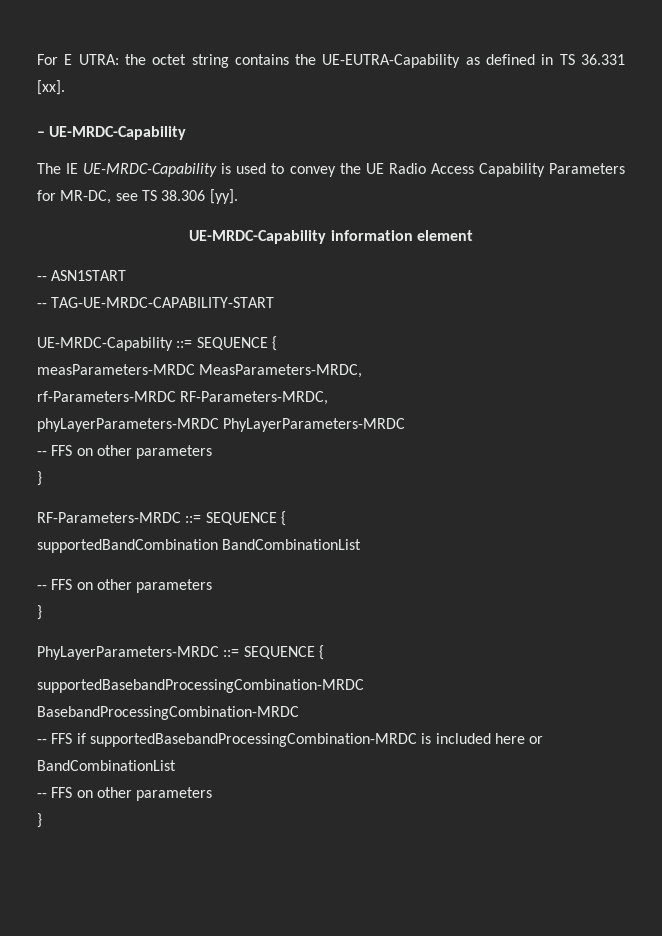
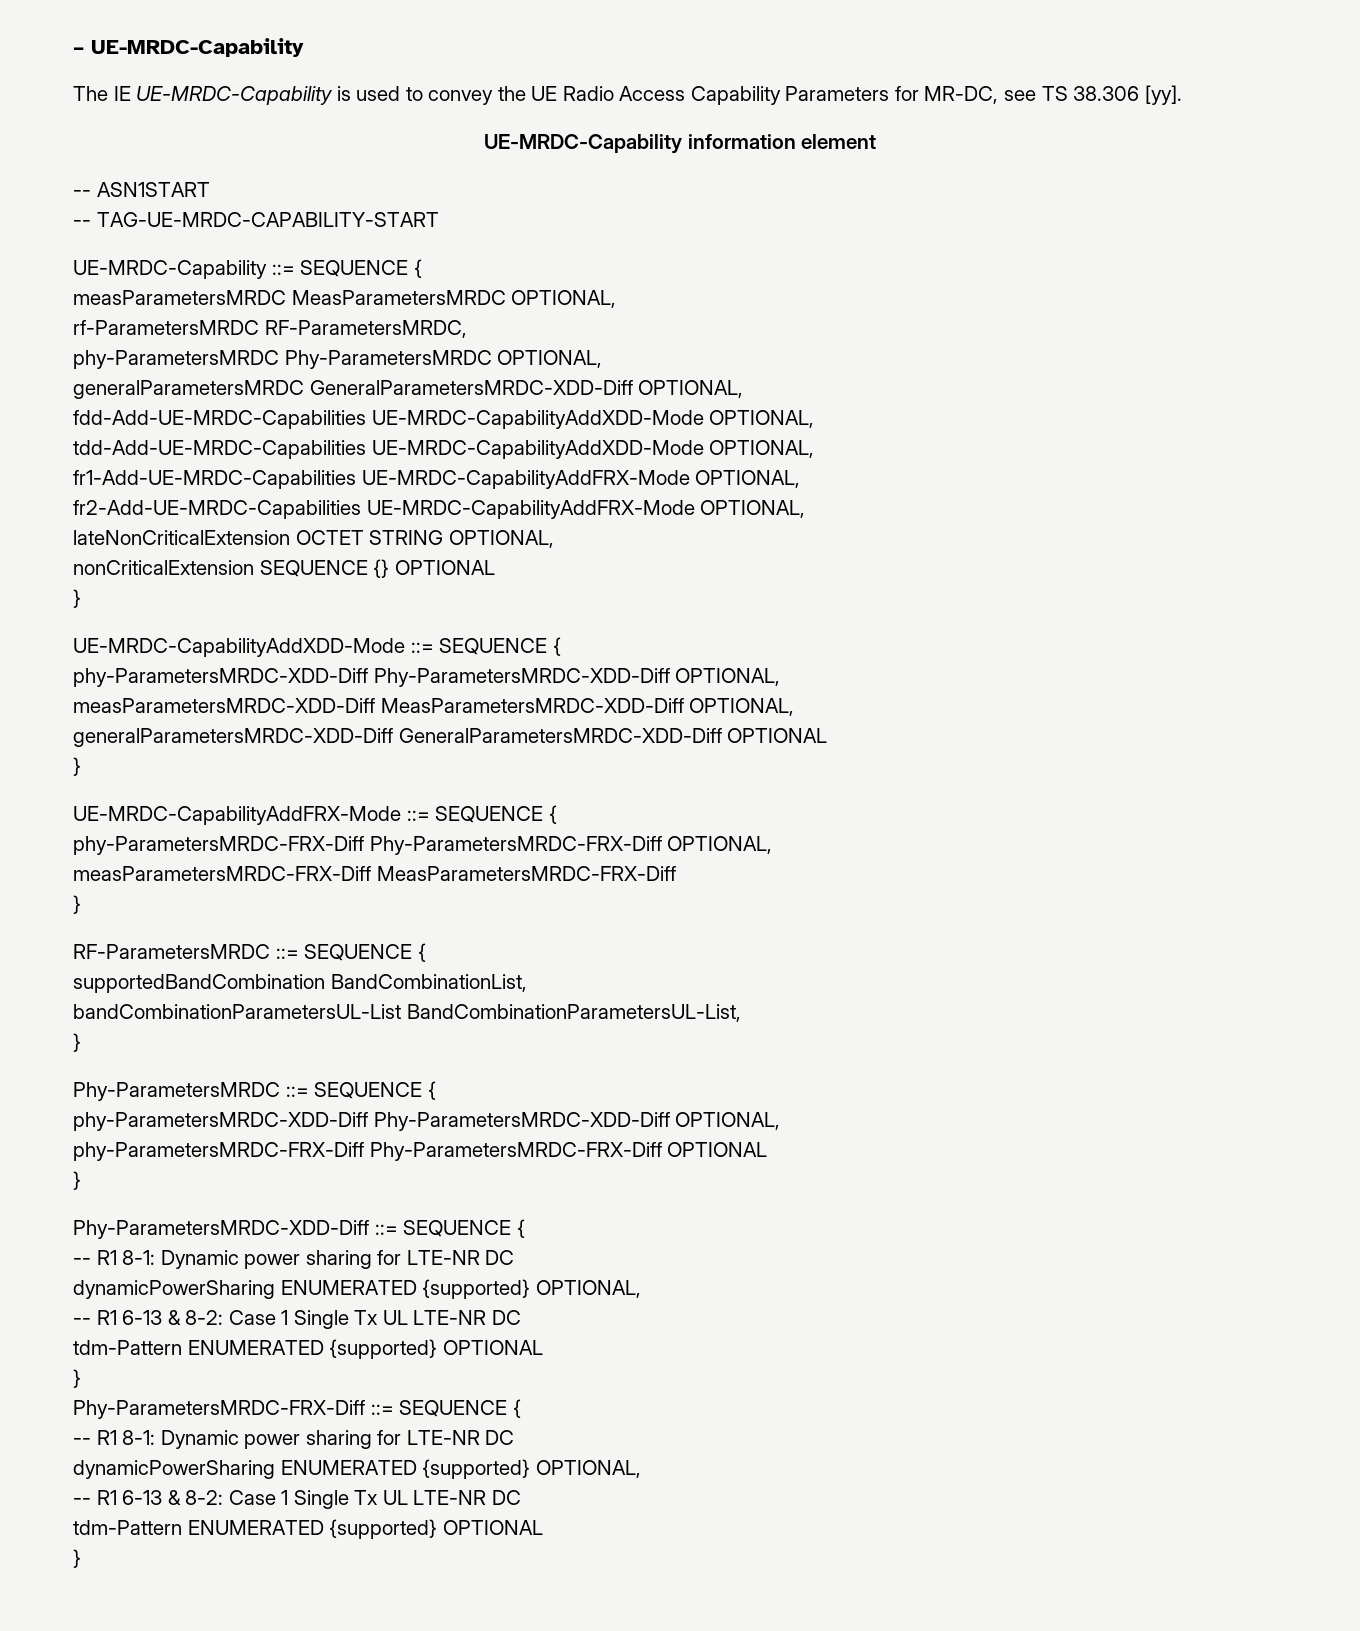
- For E UTRA: the octet string contains the UE-EUTRA-Capability as defined in TS 36.331 [xx].
- measParameters-MRDC MeasParameters-MRDC,
- rf-Parameters-MRDC RF-Parameters-MRDC,
- phyLayerParameters-MRDC PhyLayerParameters-MRDC
- -- FFS on other parameters
+ measParametersMRDC MeasParametersMRDC OPTIONAL,
+ rf-ParametersMRDC RF-ParametersMRDC,
+ phy-ParametersMRDC Phy-ParametersMRDC OPTIONAL,
+ generalParametersMRDC GeneralParametersMRDC-XDD-Diff OPTIONAL,
+ fdd-Add-UE-MRDC-Capabilities UE-MRDC-CapabilityAddXDD-Mode OPTIONAL,
+ tdd-Add-UE-MRDC-Capabilities UE-MRDC-CapabilityAddXDD-Mode OPTIONAL,
+ fr1-Add-UE-MRDC-Capabilities UE-MRDC-CapabilityAddFRX-Mode OPTIONAL,
+ fr2-Add-UE-MRDC-Capabilities UE-MRDC-CapabilityAddFRX-Mode OPTIONAL,
+ lateNonCriticalExtension OCTET STRING OPTIONAL,
+ nonCriticalExtension SEQUENCE {} OPTIONAL
  }
- RF-Parameters-MRDC ::= SEQUENCE {
- supportedBandCombination BandCombinationList
- -- FFS on other parameters
+ UE-MRDC-CapabilityAddXDD-Mode ::= SEQUENCE {
+ phy-ParametersMRDC-XDD-Diff Phy-ParametersMRDC-XDD-Diff OPTIONAL,
+ measParametersMRDC-XDD-Diff MeasParametersMRDC-XDD-Diff OPTIONAL,
+ generalParametersMRDC-XDD-Diff GeneralParametersMRDC-XDD-Diff OPTIONAL
  }
- PhyLayerParameters-MRDC ::= SEQUENCE {
- supportedBasebandProcessingCombination-MRDC BasebandProcessingCombination-MRDC
- -- FFS if supportedBasebandProcessingCombination-MRDC is included here or BandCombinationList
- -- FFS on other parameters
+ UE-MRDC-CapabilityAddFRX-Mode ::= SEQUENCE {
+ phy-ParametersMRDC-FRX-Diff Phy-ParametersMRDC-FRX-Diff OPTIONAL,
+ measParametersMRDC-FRX-Diff MeasParametersMRDC-FRX-Diff
+ }
+ RF-ParametersMRDC ::= SEQUENCE {
+ supportedBandCombination BandCombinationList,
+ bandCombinationParametersUL-List BandCombinationParametersUL-List,
+ }
+ Phy-ParametersMRDC ::= SEQUENCE {
+ phy-ParametersMRDC-XDD-Diff Phy-ParametersMRDC-XDD-Diff OPTIONAL,
+ phy-ParametersMRDC-FRX-Diff Phy-ParametersMRDC-FRX-Diff OPTIONAL
+ }
+ Phy-ParametersMRDC-XDD-Diff ::= SEQUENCE {
+ -- R1 8-1: Dynamic power sharing for LTE-NR DC
+ dynamicPowerSharing ENUMERATED {supported} OPTIONAL,
+ -- R1 6-13 & 8-2: Case 1 Single Tx UL LTE-NR DC
+ tdm-Pattern ENUMERATED {supported} OPTIONAL
+ }
+ Phy-ParametersMRDC-FRX-Diff ::= SEQUENCE {
+ -- R1 8-1: Dynamic power sharing for LTE-NR DC
+ dynamicPowerSharing ENUMERATED {supported} OPTIONAL,
+ -- R1 6-13 & 8-2: Case 1 Single Tx UL LTE-NR DC
+ tdm-Pattern ENUMERATED {supported} OPTIONAL

